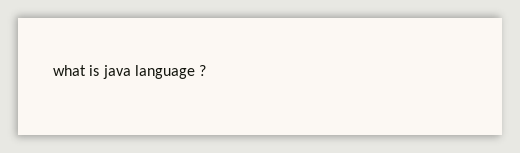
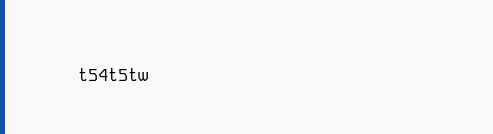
- what is java language ?
+ t54t5tw

